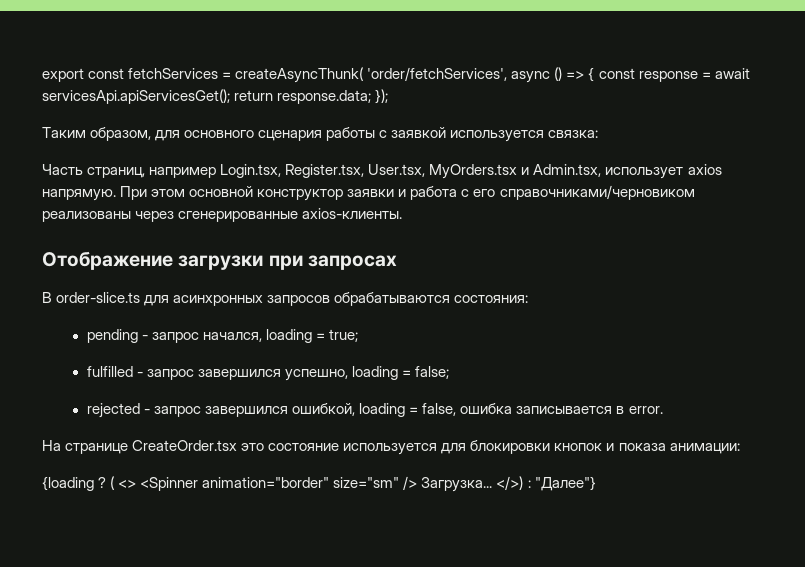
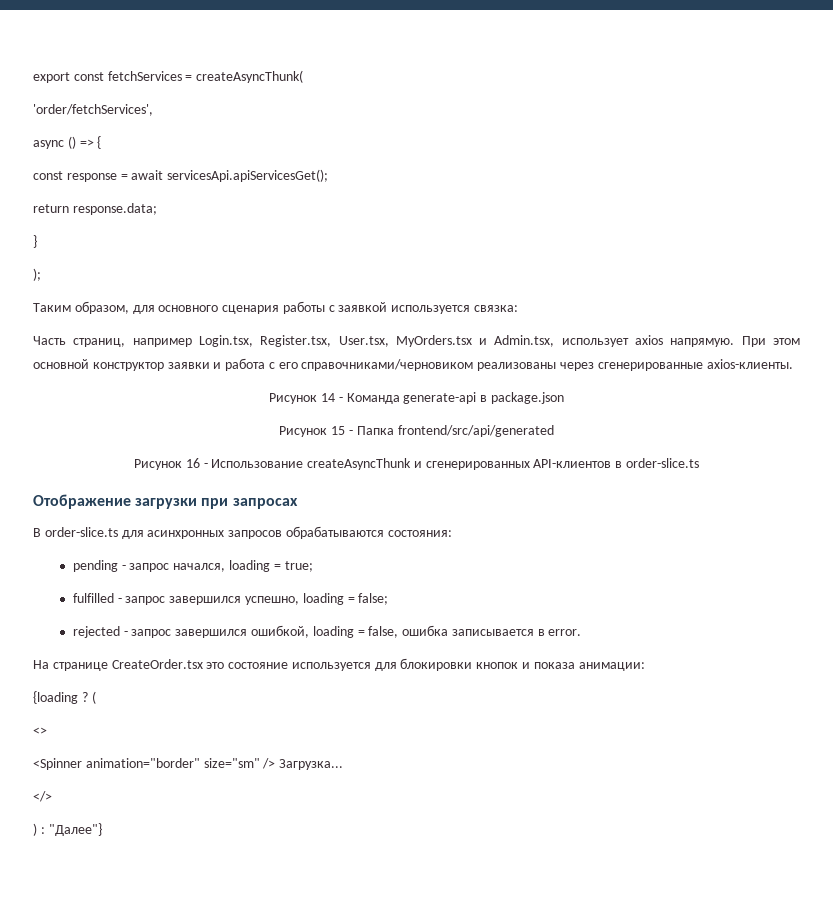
- export const fetchServices = createAsyncThunk( 'order/fetchServices', async () => { const response = await servicesApi.apiServicesGet(); return response.data; });
+ export const fetchServices = createAsyncThunk(
+ 'order/fetchServices',
+ async () => {
+ const response = await servicesApi.apiServicesGet();
+ return response.data;
+ }
+ );
+ Рисунок 14 - Команда generate-api в package.json
+ Рисунок 15 - Папка frontend/src/api/generated
+ Рисунок 16 - Использование createAsyncThunk и сгенерированных API-клиентов в order-slice.ts
- ( <> <Spinner animation="border" size="sm" /> Загрузка... </>) : "Далее"}
+ (
+ <>
+ <Spinner animation="border" size="sm" /> Загрузка...
+ </>
+ ) : "Далее"}

